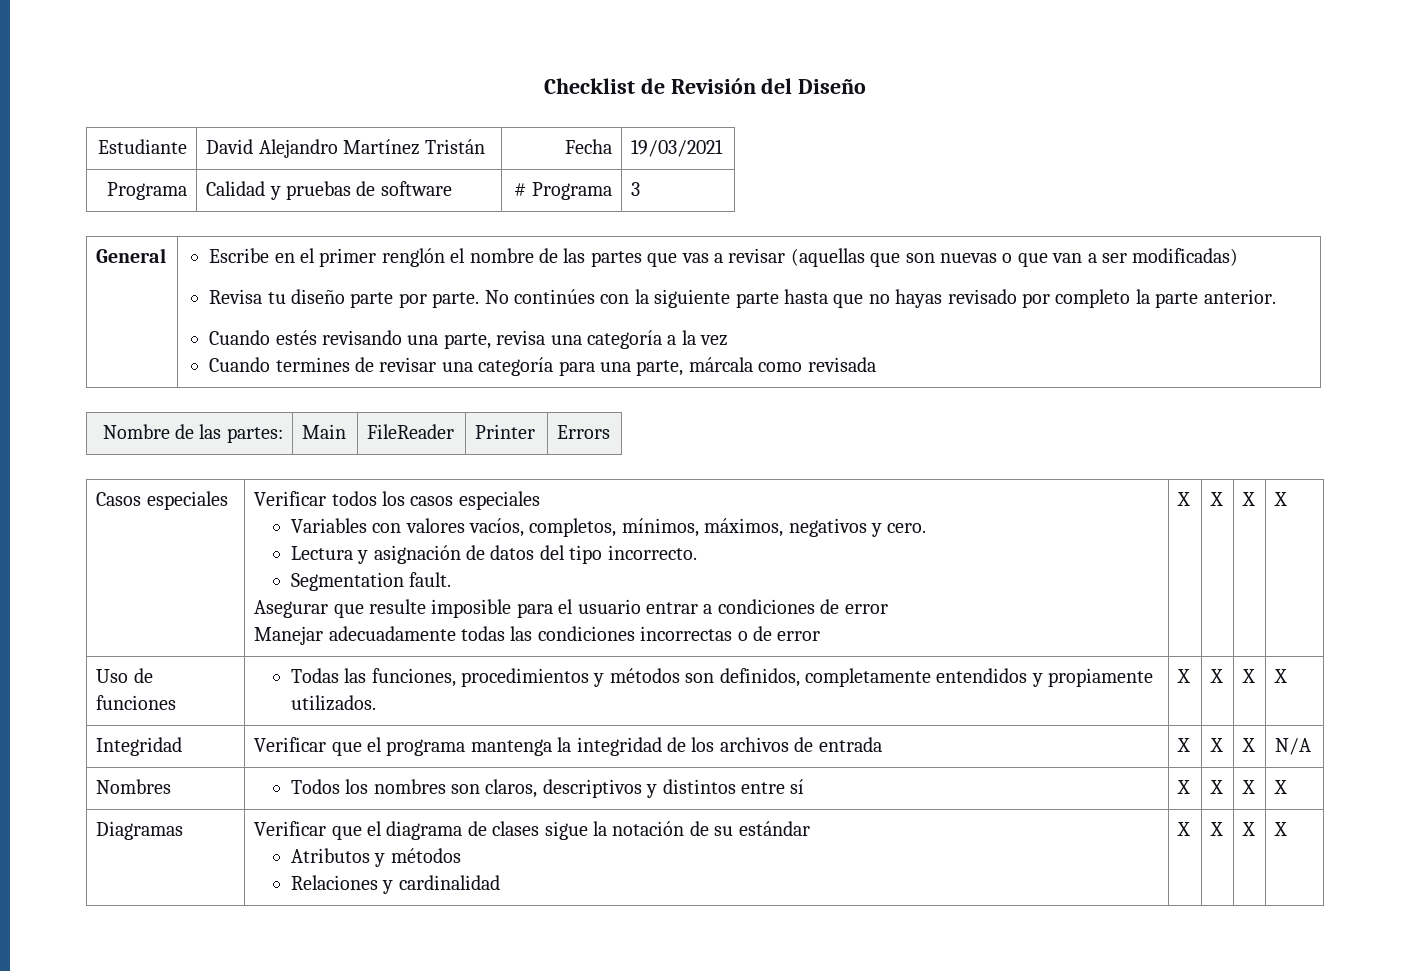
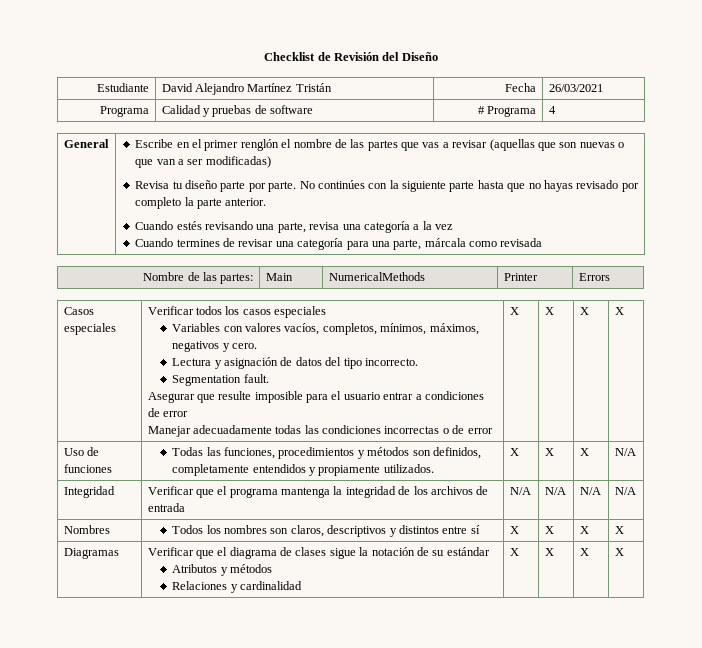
- Estudiante | David Alejandro Martínez Tristán | Fecha | 19/03/2021
+ Estudiante | David Alejandro Martínez Tristán | Fecha | 26/03/2021
- Programa | Calidad y pruebas de software | # Programa | 3
+ Programa | Calidad y pruebas de software | # Programa | 4
- Nombre de las partes: | Main | FileReader | Printer | Errors
+ Nombre de las partes: | Main | NumericalMethods | Printer | Errors
- Uso de funciones | Todas las funciones, procedimientos y métodos son definidos, completamente entendidos y propiamente utilizados. | X | X | X | X
+ Uso de funciones | Todas las funciones, procedimientos y métodos son definidos, completamente entendidos y propiamente utilizados. | X | X | X | N/A
- Integridad | Verificar que el programa mantenga la integridad de los archivos de entrada | X | X | X | N/A
+ Integridad | Verificar que el programa mantenga la integridad de los archivos de entrada | N/A | N/A | N/A | N/A

